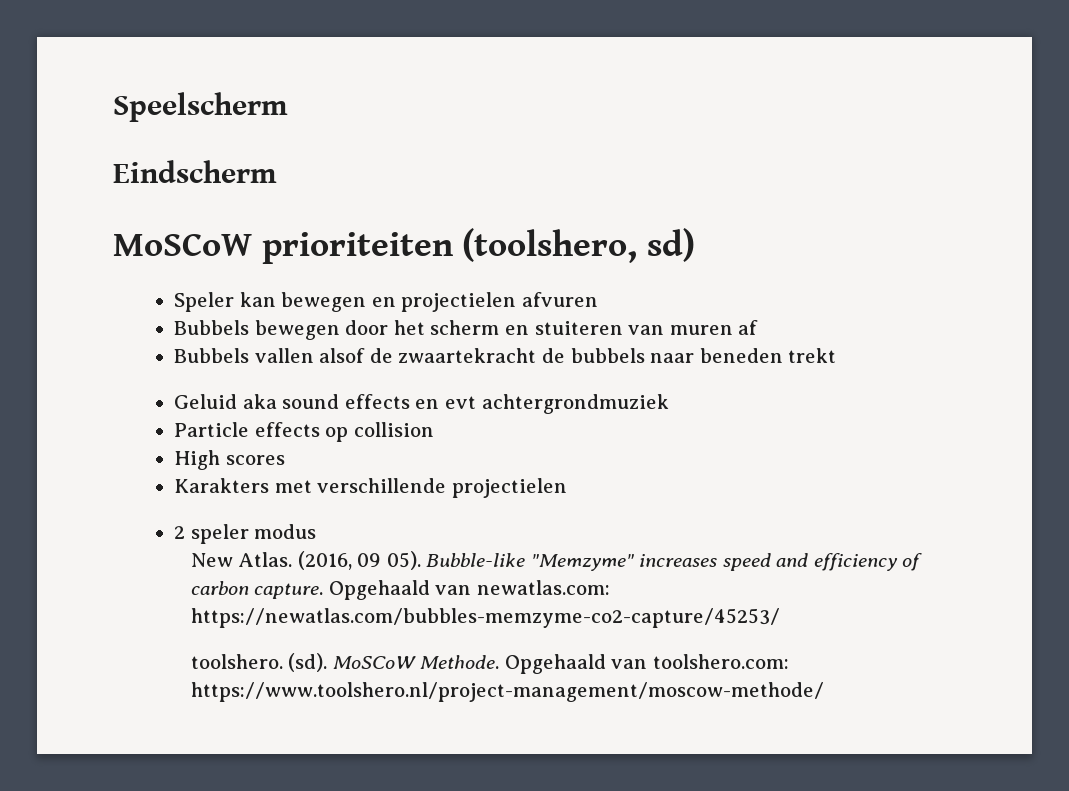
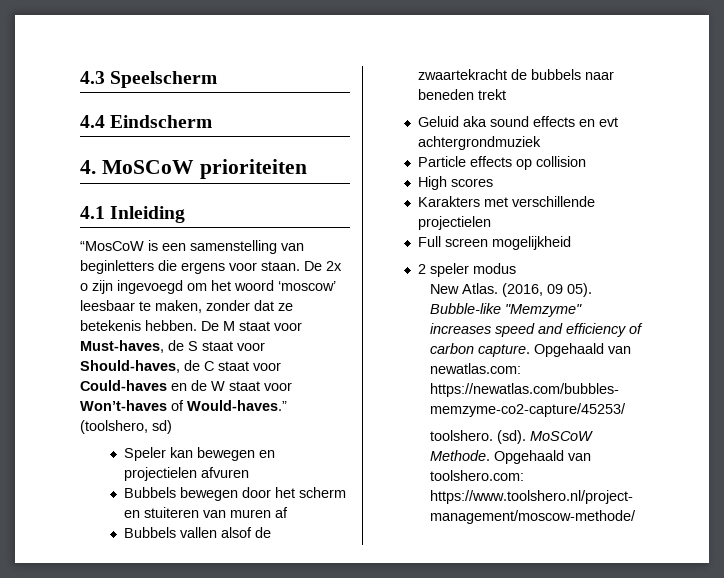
- Speelscherm
+ 4.3 Speelscherm
- Eindscherm
+ 4.4 Eindscherm
- MoSCoW prioriteiten (toolshero, sd)
+ 4. MoSCoW prioriteiten
+ 4.1 Inleiding
+ “MosCoW is een samenstelling van beginletters die ergens voor staan. De 2x o zijn ingevoegd om het woord ‘moscow’ leesbaar te maken, zonder dat ze betekenis hebben. De M staat voor Must-haves, de S staat voor Should-haves, de C staat voor Could-haves en de W staat voor Won’t-haves of Would-haves.” (toolshero, sd)
+ Full screen mogelijkheid

